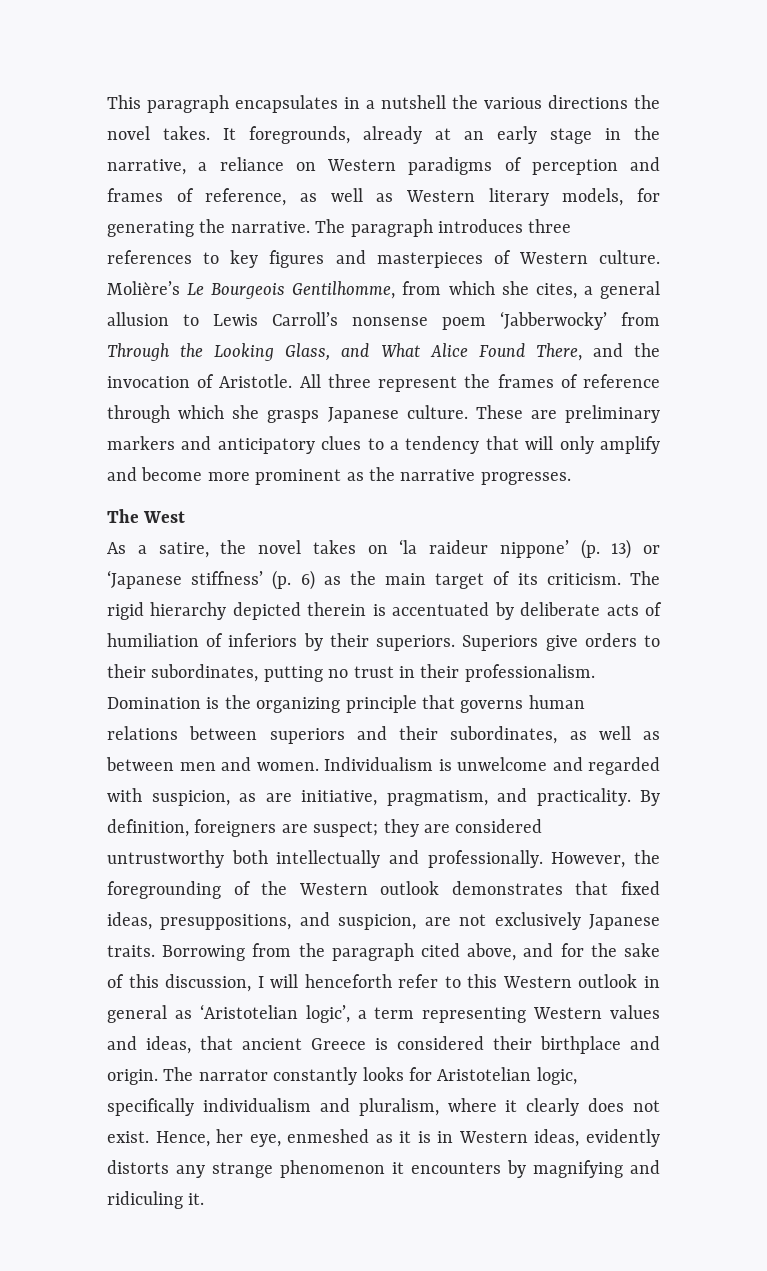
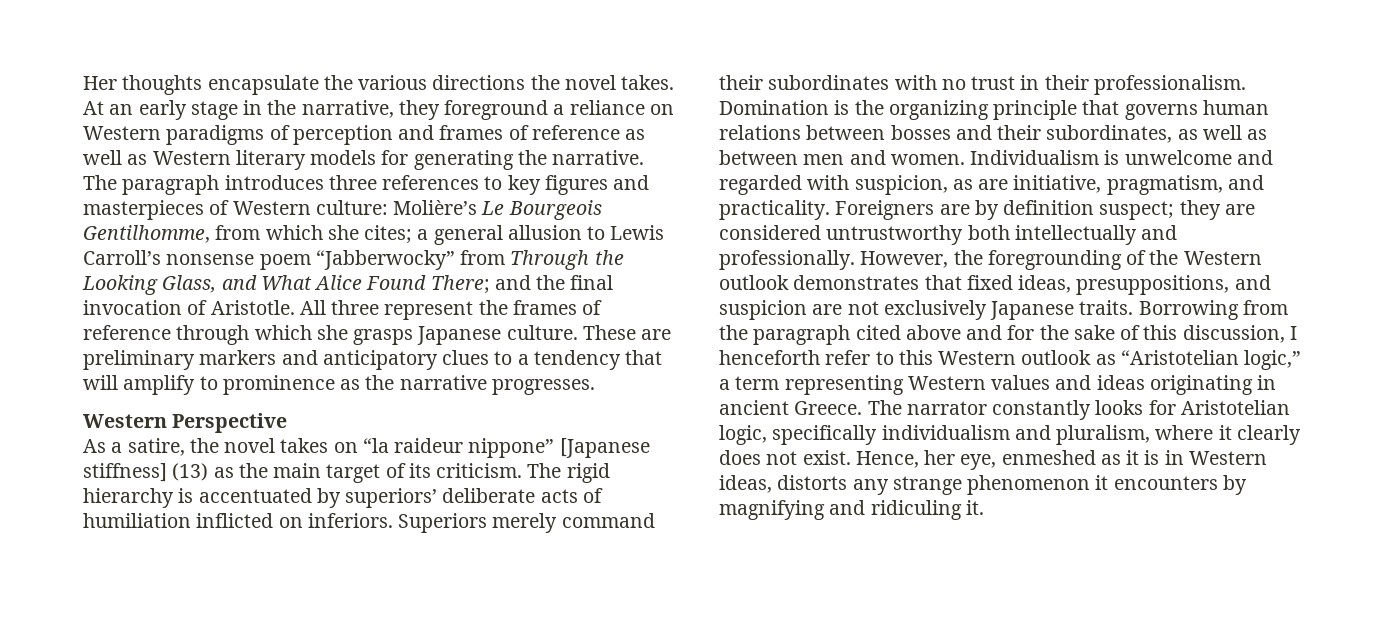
- This paragraph encapsulates in a nutshell the various directions the novel takes.
+ Her thoughts encapsulate the various directions the novel takes.
- It foregrounds, already at an early stage in the narrative, a reliance on Western paradigms of perception and frames of reference, as well as Western literary models, for generating the narrative.
+ At an early stage in the narrative, they foreground a reliance on Western paradigms of perception and frames of reference as well as Western literary models for generating the narrative.
- The paragraph introduces three references to key figures and masterpieces of Western culture. Molière’s Le Bourgeois Gentilhomme, from which she cites, a general allusion to Lewis Carroll’s nonsense poem ‘Jabberwocky’ from Through the Looking Glass, and What Alice Found There, and the invocation of Aristotle.
+ The paragraph introduces three references to key figures and masterpieces of Western culture: Molière’s Le Bourgeois Gentilhomme, from which she cites; a general allusion to Lewis Carroll’s nonsense poem “Jabberwocky” from Through the Looking Glass, and What Alice Found There; and the final invocation of Aristotle.
- These are preliminary markers and anticipatory clues to a tendency that will only amplify and become more prominent as the narrative progresses.
+ These are preliminary markers and anticipatory clues to a tendency that will amplify to prominence as the narrative progresses.
- The West
+ Western Perspective
- As a satire, the novel takes on ‘la raideur nippone’ (p. 13) or ‘Japanese stiffness’ (p. 6) as the main target of its criticism.
+ As a satire, the novel takes on “la raideur nippone” [Japanese stiffness] (13) as the main target of its criticism.
- The rigid hierarchy depicted therein is accentuated by deliberate acts of humiliation of inferiors by their superiors. Superiors give orders to their subordinates, putting no trust in their professionalism.
+ The rigid hierarchy is accentuated by superiors’ deliberate acts of humiliation inflicted on inferiors. Superiors merely command their subordinates with no trust in their professionalism.
- Domination is the organizing principle that governs human relations between superiors and their subordinates, as well as between men and women.
+ Domination is the organizing principle that governs human relations between bosses and their subordinates, as well as between men and women.
- By definition, foreigners are suspect; they are considered untrustworthy both intellectually and professionally.
+ Foreigners are by definition suspect; they are considered untrustworthy both intellectually and professionally.
- However, the foregrounding of the Western outlook demonstrates that fixed ideas, presuppositions, and suspicion, are not exclusively Japanese traits.
+ However, the foregrounding of the Western outlook demonstrates that fixed ideas, presuppositions, and suspicion are not exclusively Japanese traits.
- Borrowing from the paragraph cited above, and for the sake of this discussion, I will henceforth refer to this Western outlook in general as ‘Aristotelian logic’, a term representing Western values and ideas, that ancient Greece is considered their birthplace and origin.
+ Borrowing from the paragraph cited above and for the sake of this discussion, I henceforth refer to this Western outlook as “Aristotelian logic,” a term representing Western values and ideas originating in ancient Greece.
- Hence, her eye, enmeshed as it is in Western ideas, evidently distorts any strange phenomenon it encounters by magnifying and ridiculing it.
+ Hence, her eye, enmeshed as it is in Western ideas, distorts any strange phenomenon it encounters by magnifying and ridiculing it.

